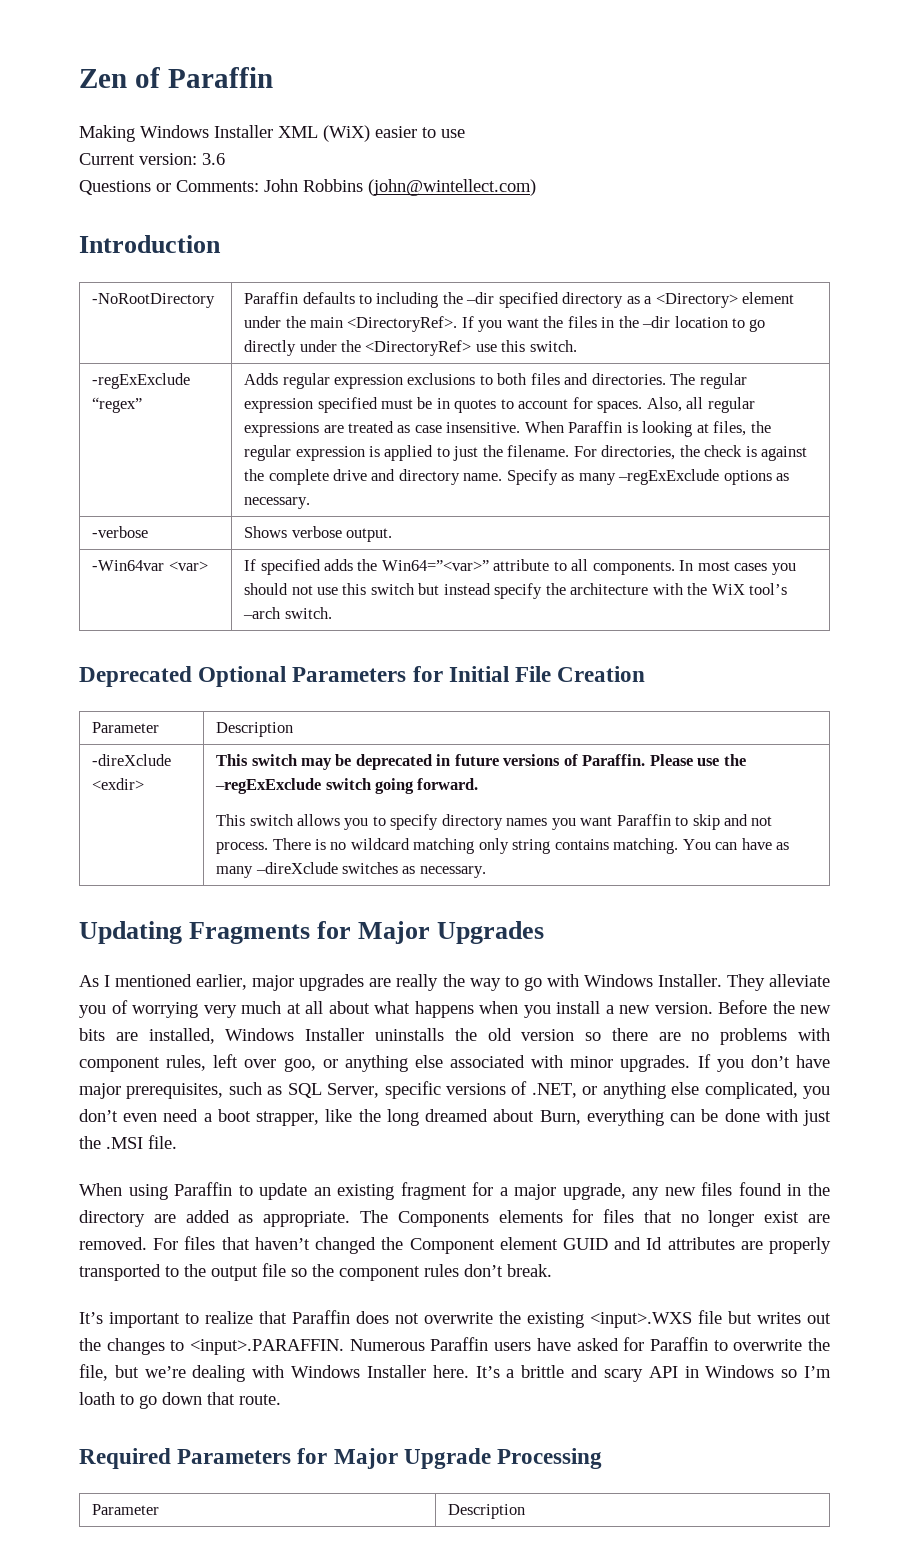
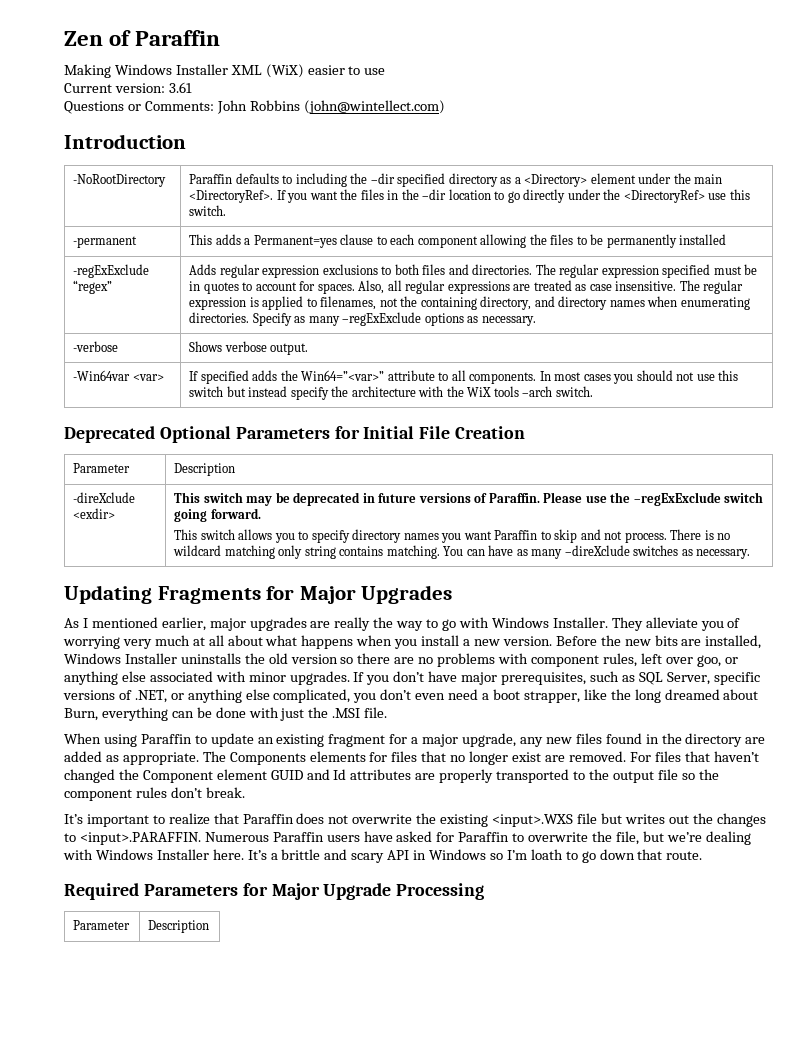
- Current version: 3.6
+ Current version: 3.61
+ -permanent | This adds a Permanent=yes clause to each component allowing the files to be permanently installed
- When Paraffin is looking at files, the regular expression is applied to just the filename. For directories, the check is against the complete drive and directory name.
+ The regular expression is applied to filenames, not the containing directory, and directory names when enumerating directories.
- -Win64var <var> | If specified adds the Win64=”<var>” attribute to all components. In most cases you should not use this switch but instead specify the architecture with the WiX tool’s –arch switch.
+ -Win64var <var> | If specified adds the Win64=”<var>” attribute to all components. In most cases you should not use this switch but instead specify the architecture with the WiX tools –arch switch.

